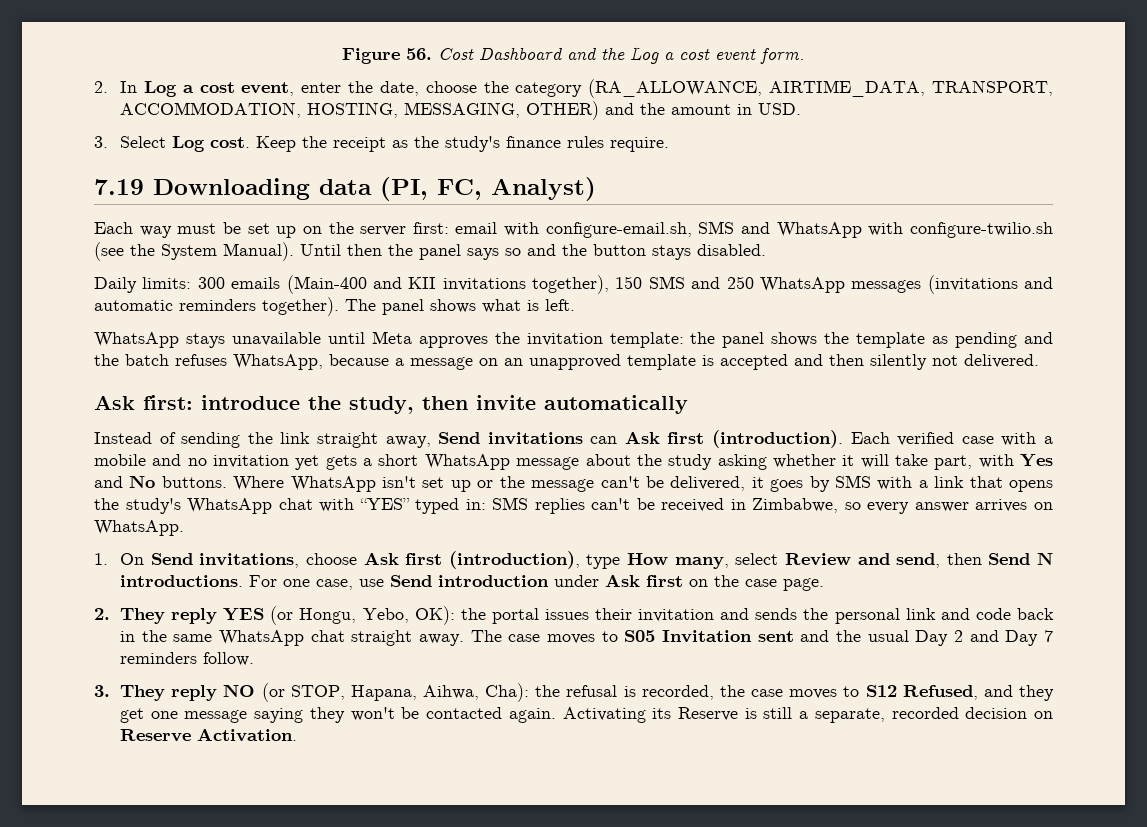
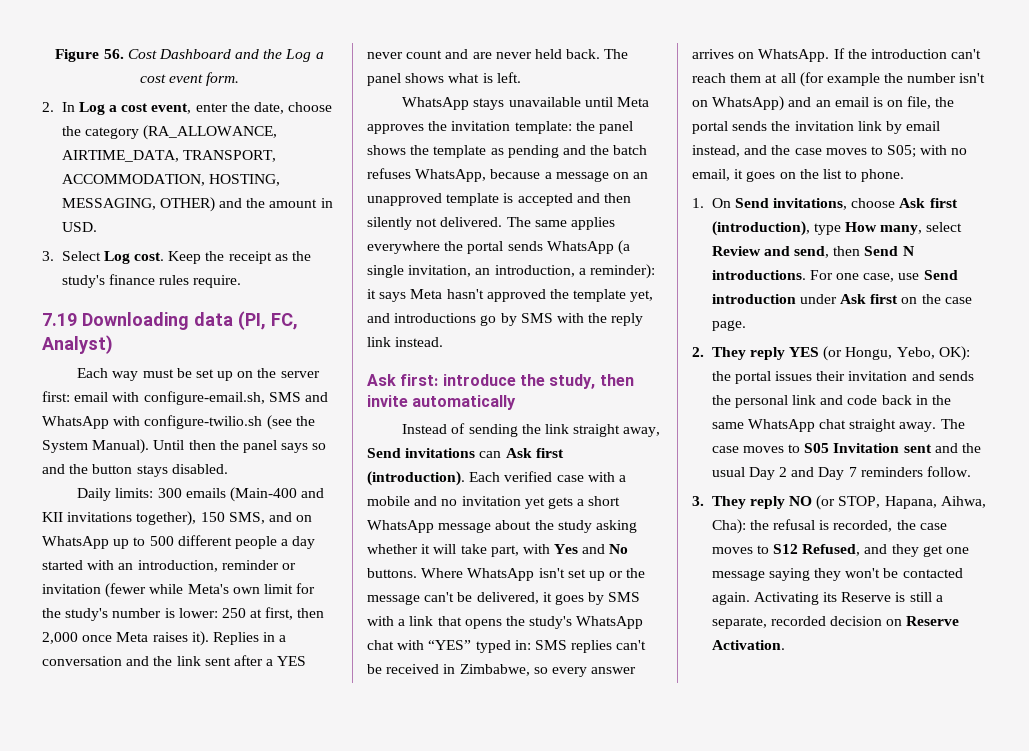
- Daily limits: 300 emails (Main-400 and KII invitations together), 150 SMS and 250 WhatsApp messages (invitations and automatic reminders together).
+ Daily limits: 300 emails (Main-400 and KII invitations together), 150 SMS, and on WhatsApp up to 500 different people a day started with an introduction, reminder or invitation (fewer while Meta's own limit for the study's number is lower: 250 at first, then 2,000 once Meta raises it). Replies in a conversation and the link sent after a YES never count and are never held back.
+ The same applies everywhere the portal sends WhatsApp (a single invitation, an introduction, a reminder): it says Meta hasn't approved the template yet, and introductions go by SMS with the reply link instead.
+ If the introduction can't reach them at all (for example the number isn't on WhatsApp) and an email is on file, the portal sends the invitation link by email instead, and the case moves to S05; with no email, it goes on the list to phone.

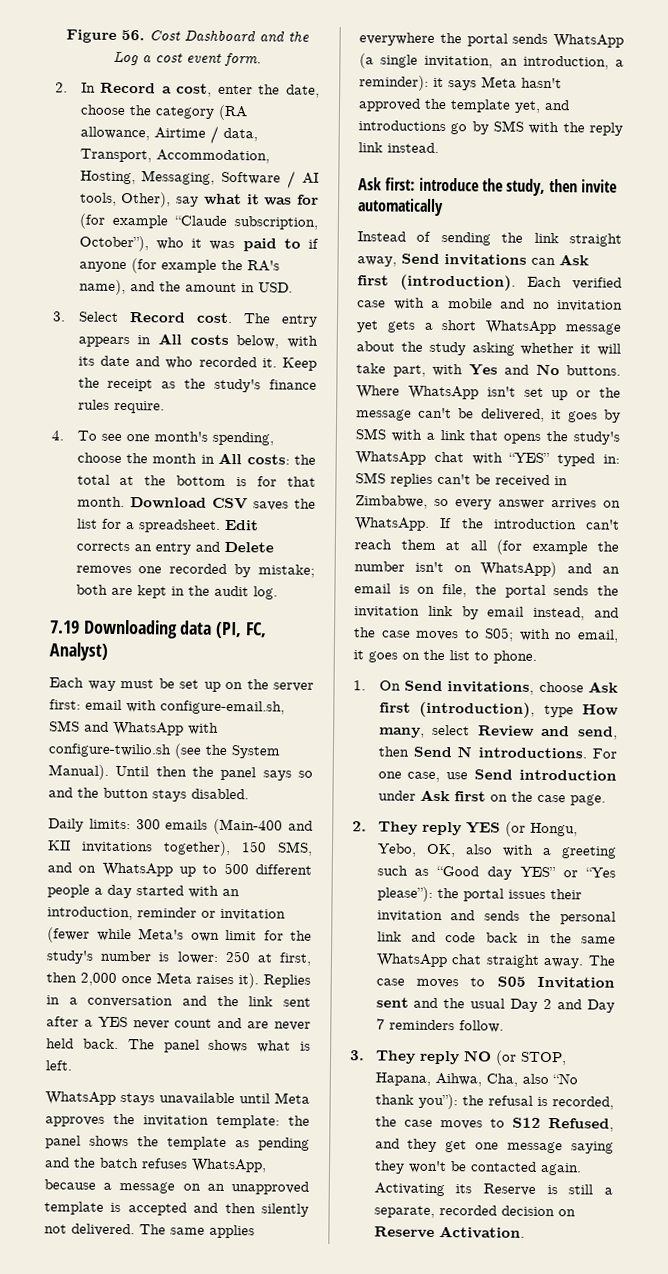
- 2. In Log a cost event, enter the date, choose the category (RA_ALLOWANCE, AIRTIME_DATA, TRANSPORT, ACCOMMODATION, HOSTING, MESSAGING, OTHER) and the amount in USD.
+ 2. In Record a cost, enter the date, choose the category (RA allowance, Airtime / data, Transport, Accommodation, Hosting, Messaging, Software / AI tools, Other), say what it was for (for example “Claude subscription, October”), who it was paid to if anyone (for example the RA's name), and the amount in USD.
- 3. Select Log cost.
+ 3. Select Record cost. The entry appears in All costs below, with its date and who recorded it.
+ 4. To see one month's spending, choose the month in All costs: the total at the bottom is for that month. Download CSV saves the list for a spreadsheet. Edit corrects an entry and Delete removes one recorded by mistake; both are kept in the audit log.
- 2. They reply YES (or Hongu, Yebo, OK): the portal issues their invitation and sends the personal link and code back in the same WhatsApp chat straight away.
+ 2. They reply YES (or Hongu, Yebo, OK, also with a greeting such as “Good day YES” or “Yes please”): the portal issues their invitation and sends the personal link and code back in the same WhatsApp chat straight away.
- 3. They reply NO (or STOP, Hapana, Aihwa, Cha): the refusal is recorded, the case moves to S12 Refused, and they get one message saying they won't be contacted again.
+ 3. They reply NO (or STOP, Hapana, Aihwa, Cha, also “No thank you”): the refusal is recorded, the case moves to S12 Refused, and they get one message saying they won't be contacted again.

